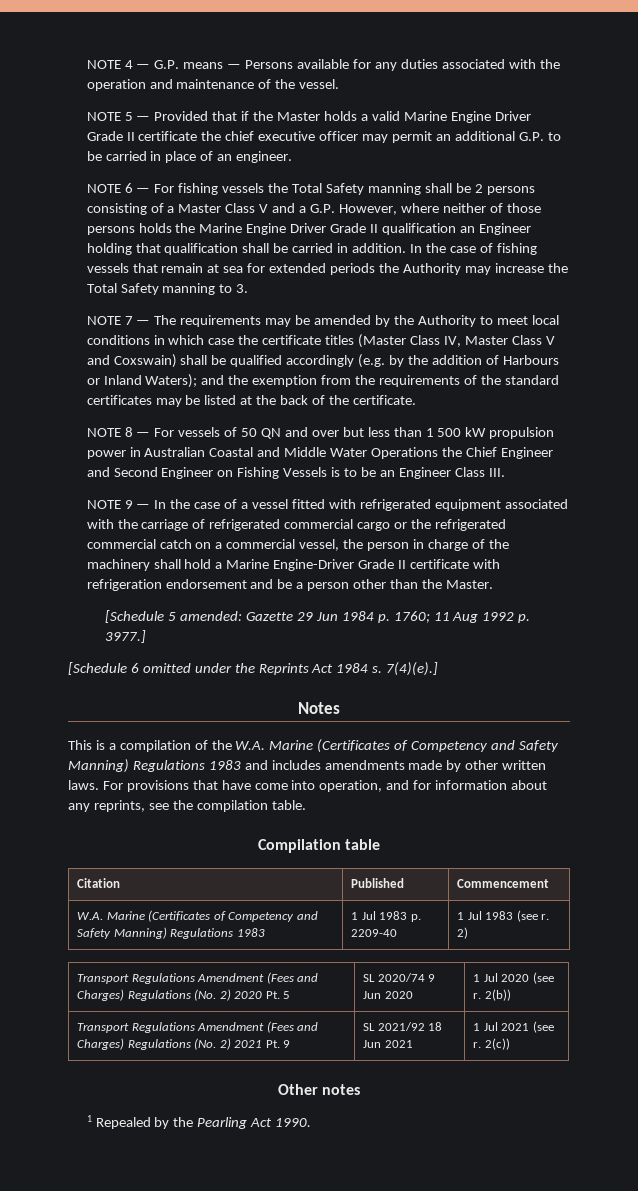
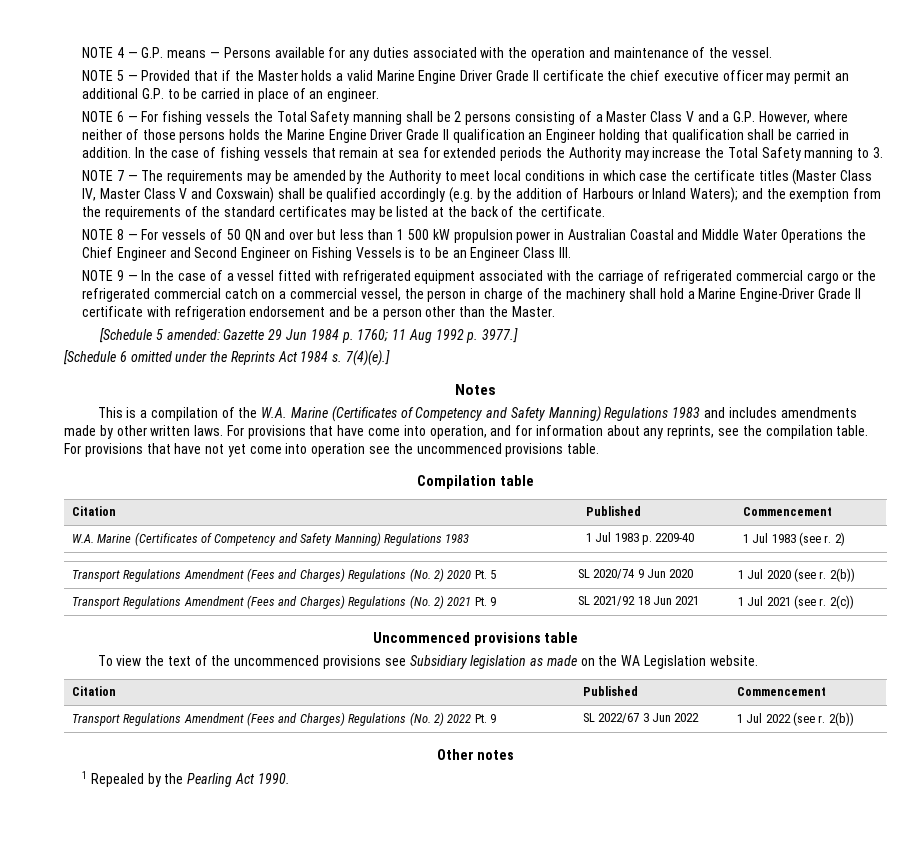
+ For provisions that have not yet come into operation see the uncommenced provisions table.
+ Uncommenced provisions table
+ To view the text of the uncommenced provisions see Subsidiary legislation as made on the WA Legislation website.
+ Citation | Published | Commencement
+ Transport Regulations Amendment (Fees and Charges) Regulations (No. 2) 2022 Pt. 9 | SL 2022/67 3 Jun 2022 | 1 Jul 2022 (see r. 2(b))

